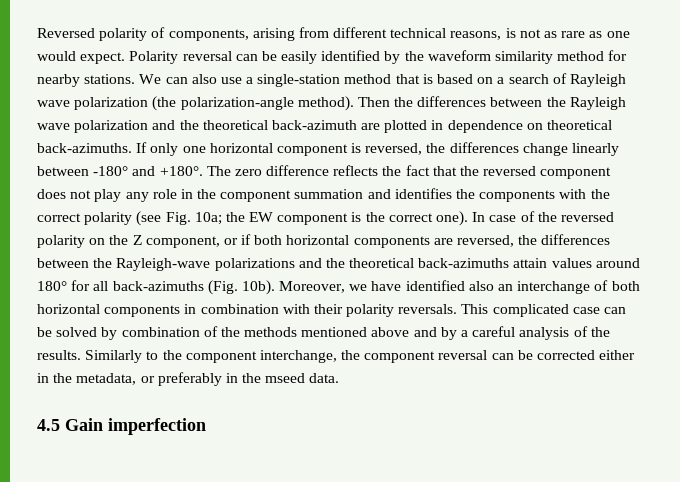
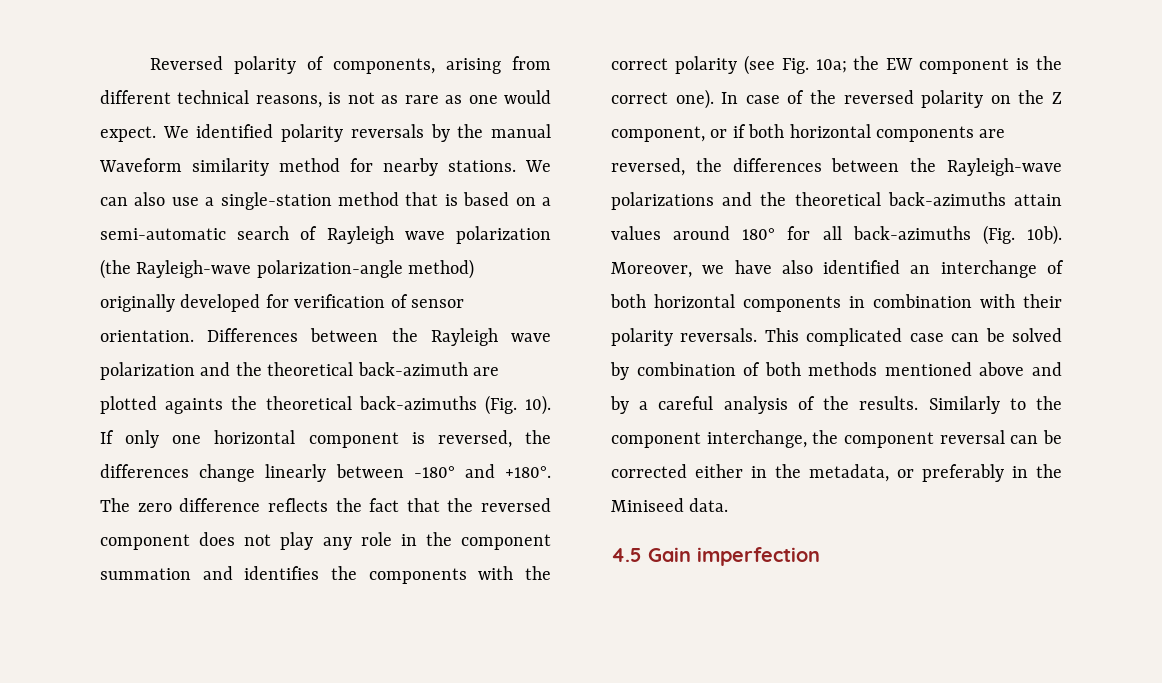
- Polarity reversal can be easily identified by the waveform similarity method for nearby stations.
+ We identified polarity reversals by the manual Waveform similarity method for nearby stations.
- We can also use a single-station method that is based on a search of Rayleigh wave polarization (the polarization-angle method). Then the differences between the Rayleigh wave polarization and the theoretical back-azimuth are plotted in dependence on theoretical back-azimuths.
+ We can also use a single-station method that is based on a semi-automatic search of Rayleigh wave polarization (the Rayleigh-wave polarization-angle method) originally developed for verification of sensor orientation. Differences between the Rayleigh wave polarization and the theoretical back-azimuth are plotted againts the theoretical back-azimuths (Fig. 10).
- Moreover, we have identified also an interchange of both horizontal components in combination with their polarity reversals.
+ Moreover, we have also identified an interchange of both horizontal components in combination with their polarity reversals.
- This complicated case can be solved by combination of the methods mentioned above and by a careful analysis of the results.
+ This complicated case can be solved by combination of both methods mentioned above and by a careful analysis of the results.
- Similarly to the component interchange, the component reversal can be corrected either in the metadata, or preferably in the mseed data.
+ Similarly to the component interchange, the component reversal can be corrected either in the metadata, or preferably in the Miniseed data.

